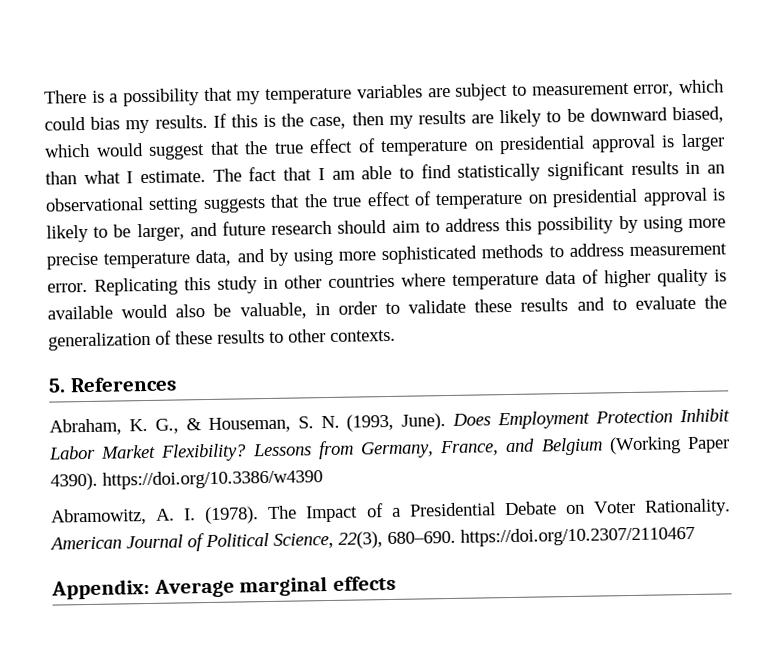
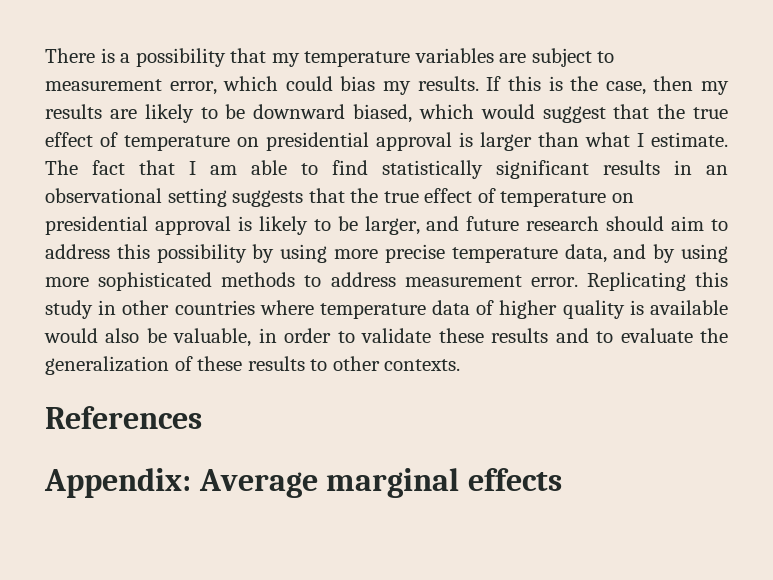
- 5. References
+ References
- Abraham, K. G., & Houseman, S. N. (1993, June). Does Employment Protection Inhibit Labor Market Flexibility? Lessons from Germany, France, and Belgium (Working Paper 4390). https://doi.org/10.3386/w4390
- Abramowitz, A. I. (1978). The Impact of a Presidential Debate on Voter Rationality. American Journal of Political Science, 22(3), 680–690. https://doi.org/10.2307/2110467

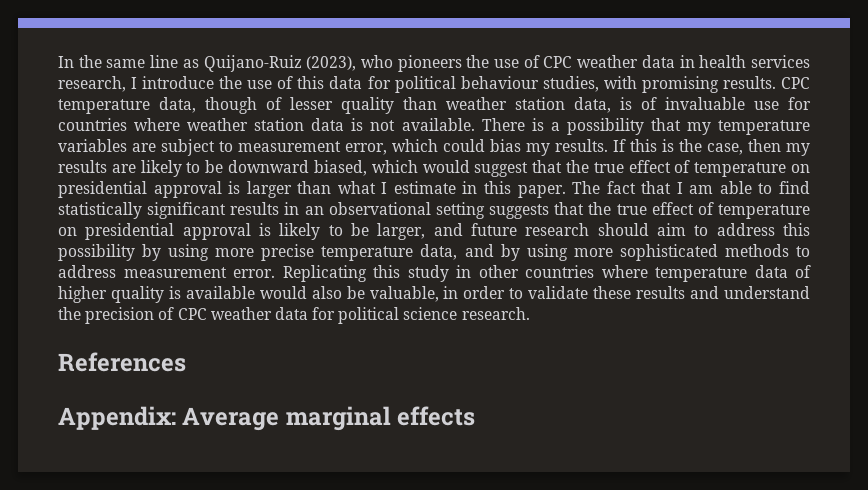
+ In the same line as Quijano-Ruiz (2023), who pioneers the use of CPC weather data in health services research, I introduce the use of this data for political behaviour studies, with promising results. CPC temperature data, though of lesser quality than weather station data, is of invaluable use for countries where weather station data is not available.
- If this is the case, then my results are likely to be downward biased, which would suggest that the true effect of temperature on presidential approval is larger than what I estimate.
+ If this is the case, then my results are likely to be downward biased, which would suggest that the true effect of temperature on presidential approval is larger than what I estimate in this paper.
- Replicating this study in other countries where temperature data of higher quality is available would also be valuable, in order to validate these results and to evaluate the generalization of these results to other contexts.
+ Replicating this study in other countries where temperature data of higher quality is available would also be valuable, in order to validate these results and understand the precision of CPC weather data for political science research.

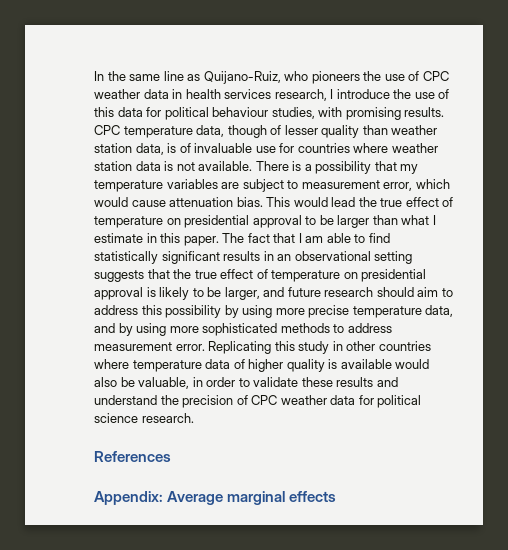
- In the same line as Quijano-Ruiz (2023), who pioneers the use of CPC weather data in health services research, I introduce the use of this data for political behaviour studies, with promising results.
+ In the same line as Quijano-Ruiz, who pioneers the use of CPC weather data in health services research, I introduce the use of this data for political behaviour studies, with promising results.
- There is a possibility that my temperature variables are subject to measurement error, which could bias my results. If this is the case, then my results are likely to be downward biased, which would suggest that the true effect of temperature on presidential approval is larger than what I estimate in this paper.
+ There is a possibility that my temperature variables are subject to measurement error, which would cause attenuation bias. This would lead the true effect of temperature on presidential approval to be larger than what I estimate in this paper.

